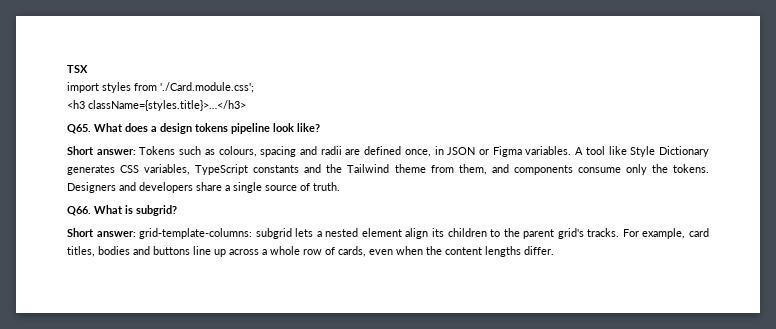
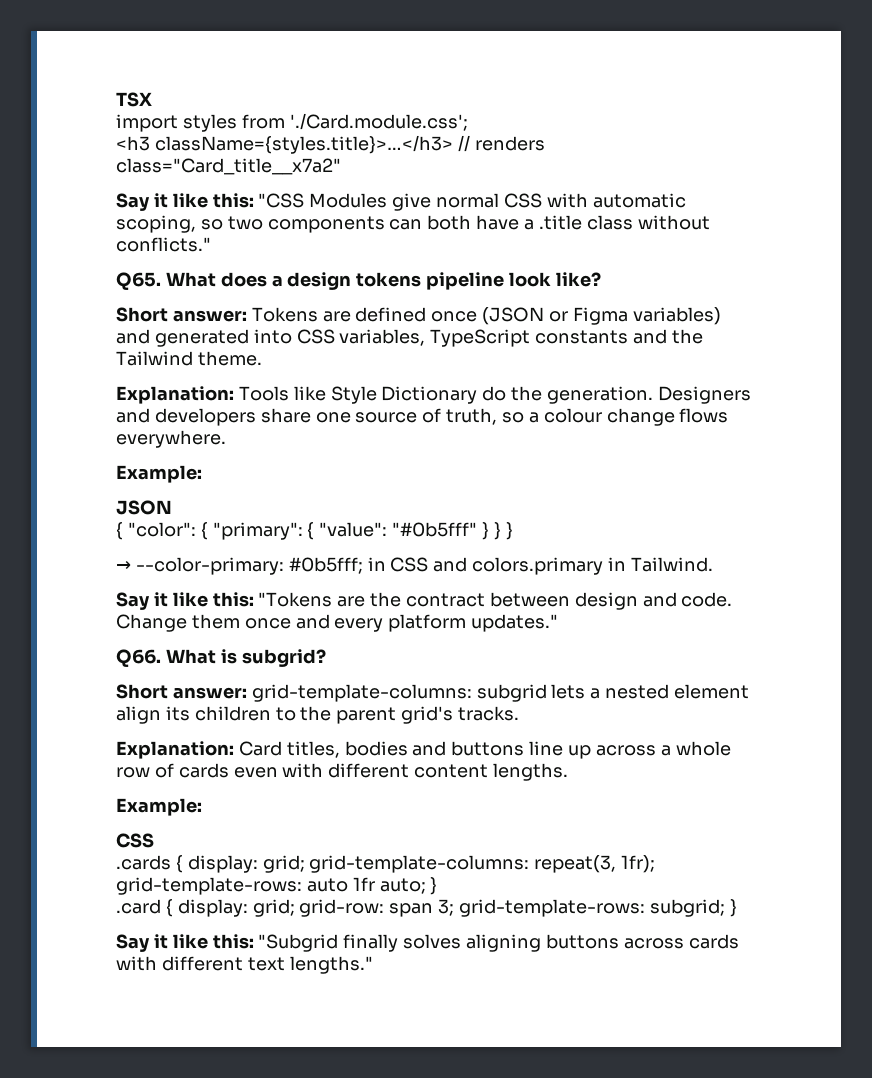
- <h3 className={styles.title}>…</h3>
+ <h3 className={styles.title}>…</h3> // renders class="Card_title__x7a2"
+ Say it like this: "CSS Modules give normal CSS with automatic scoping, so two components can both have a .title class without conflicts."
- Short answer: Tokens such as colours, spacing and radii are defined once, in JSON or Figma variables. A tool like Style Dictionary generates CSS variables, TypeScript constants and the Tailwind theme from them, and components consume only the tokens. Designers and developers share a single source of truth.
+ Short answer: Tokens are defined once (JSON or Figma variables) and generated into CSS variables, TypeScript constants and the Tailwind theme.
+ Explanation: Tools like Style Dictionary do the generation. Designers and developers share one source of truth, so a colour change flows everywhere.
+ Example:
+ JSON
+ { "color": { "primary": { "value": "#0b5fff" } } }
+ → --color-primary: #0b5fff; in CSS and colors.primary in Tailwind.
+ Say it like this: "Tokens are the contract between design and code. Change them once and every platform updates."
- Short answer: grid-template-columns: subgrid lets a nested element align its children to the parent grid's tracks. For example, card titles, bodies and buttons line up across a whole row of cards, even when the content lengths differ.
+ Short answer: grid-template-columns: subgrid lets a nested element align its children to the parent grid's tracks.
+ Explanation: Card titles, bodies and buttons line up across a whole row of cards even with different content lengths.
+ Example:
+ CSS
+ .cards { display: grid; grid-template-columns: repeat(3, 1fr); grid-template-rows: auto 1fr auto; }
+ .card { display: grid; grid-row: span 3; grid-template-rows: subgrid; }
+ Say it like this: "Subgrid finally solves aligning buttons across cards with different text lengths."

